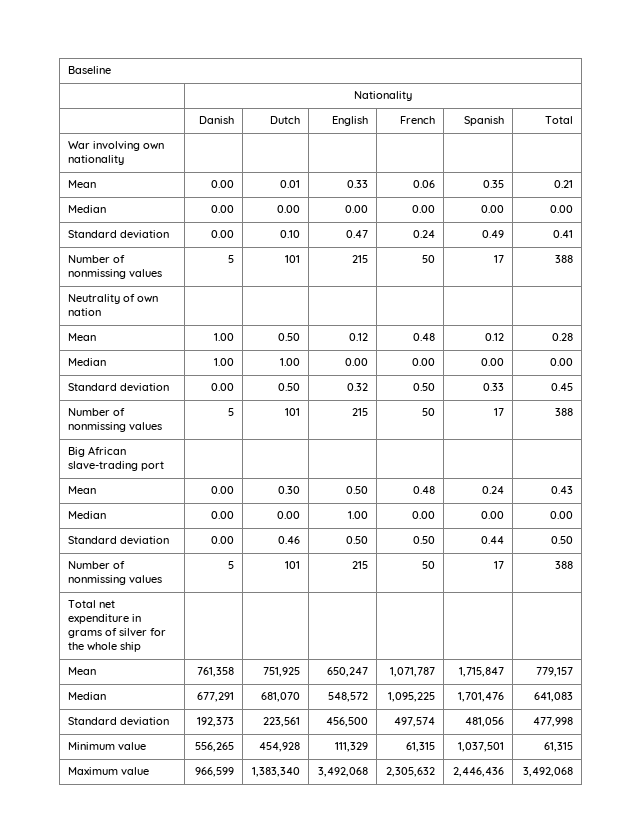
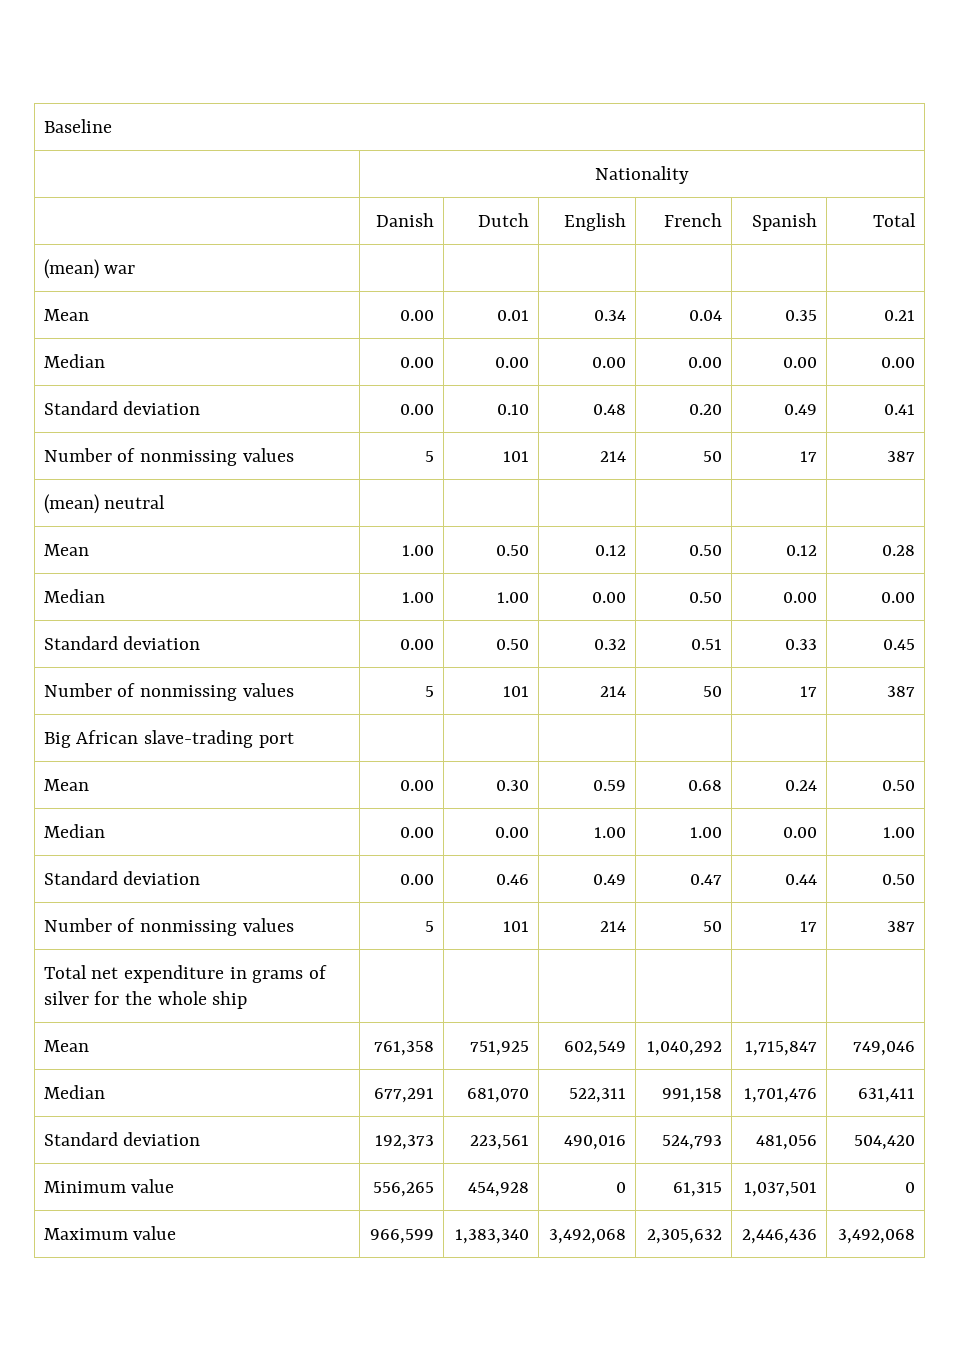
- War involving own nationality | | | | | |
+ (mean) war | | | | | |
- Mean | 0.00 | 0.01 | 0.33 | 0.06 | 0.35 | 0.21
+ Mean | 0.00 | 0.01 | 0.34 | 0.04 | 0.35 | 0.21
- Standard deviation | 0.00 | 0.10 | 0.47 | 0.24 | 0.49 | 0.41
- Number of nonmissing values | 5 | 101 | 215 | 50 | 17 | 388
- Neutrality of own nation | | | | | |
+ Standard deviation | 0.00 | 0.10 | 0.48 | 0.20 | 0.49 | 0.41
+ Number of nonmissing values | 5 | 101 | 214 | 50 | 17 | 387
+ (mean) neutral | | | | | |
- Mean | 1.00 | 0.50 | 0.12 | 0.48 | 0.12 | 0.28
+ Mean | 1.00 | 0.50 | 0.12 | 0.50 | 0.12 | 0.28
- Median | 1.00 | 1.00 | 0.00 | 0.00 | 0.00 | 0.00
+ Median | 1.00 | 1.00 | 0.00 | 0.50 | 0.00 | 0.00
- Standard deviation | 0.00 | 0.50 | 0.32 | 0.50 | 0.33 | 0.45
- Number of nonmissing values | 5 | 101 | 215 | 50 | 17 | 388
+ Standard deviation | 0.00 | 0.50 | 0.32 | 0.51 | 0.33 | 0.45
+ Number of nonmissing values | 5 | 101 | 214 | 50 | 17 | 387
- Mean | 0.00 | 0.30 | 0.50 | 0.48 | 0.24 | 0.43
+ Mean | 0.00 | 0.30 | 0.59 | 0.68 | 0.24 | 0.50
- Median | 0.00 | 0.00 | 1.00 | 0.00 | 0.00 | 0.00
+ Median | 0.00 | 0.00 | 1.00 | 1.00 | 0.00 | 1.00
- Standard deviation | 0.00 | 0.46 | 0.50 | 0.50 | 0.44 | 0.50
- Number of nonmissing values | 5 | 101 | 215 | 50 | 17 | 388
+ Standard deviation | 0.00 | 0.46 | 0.49 | 0.47 | 0.44 | 0.50
+ Number of nonmissing values | 5 | 101 | 214 | 50 | 17 | 387
- Mean | 761,358 | 751,925 | 650,247 | 1,071,787 | 1,715,847 | 779,157
+ Mean | 761,358 | 751,925 | 602,549 | 1,040,292 | 1,715,847 | 749,046
- Median | 677,291 | 681,070 | 548,572 | 1,095,225 | 1,701,476 | 641,083
+ Median | 677,291 | 681,070 | 522,311 | 991,158 | 1,701,476 | 631,411
- Standard deviation | 192,373 | 223,561 | 456,500 | 497,574 | 481,056 | 477,998
+ Standard deviation | 192,373 | 223,561 | 490,016 | 524,793 | 481,056 | 504,420
- Minimum value | 556,265 | 454,928 | 111,329 | 61,315 | 1,037,501 | 61,315
+ Minimum value | 556,265 | 454,928 | 0 | 61,315 | 1,037,501 | 0

